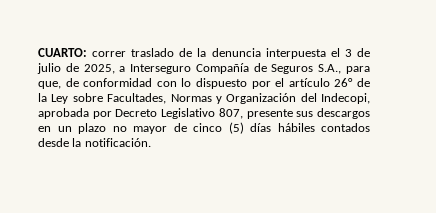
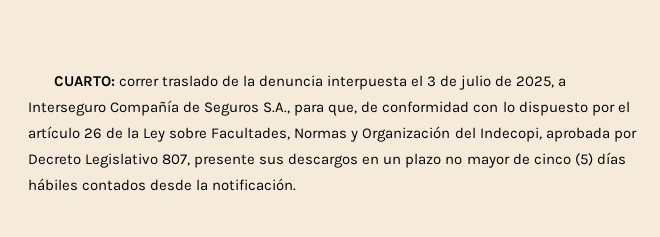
- correr traslado de la denuncia interpuesta el 3 de julio de 2025, a Interseguro Compañía de Seguros S.A., para que, de conformidad con lo dispuesto por el artículo 26° de la Ley sobre Facultades, Normas y Organización del Indecopi, aprobada por Decreto Legislativo 807, presente sus descargos en un plazo no mayor de cinco (5) días hábiles contados desde la notificación.
+ correr traslado de la denuncia interpuesta el 3 de julio de 2025, a Interseguro Compañía de Seguros S.A., para que, de conformidad con lo dispuesto por el artículo 26 de la Ley sobre Facultades, Normas y Organización del Indecopi, aprobada por Decreto Legislativo 807, presente sus descargos en un plazo no mayor de cinco (5) días hábiles contados desde la notificación.

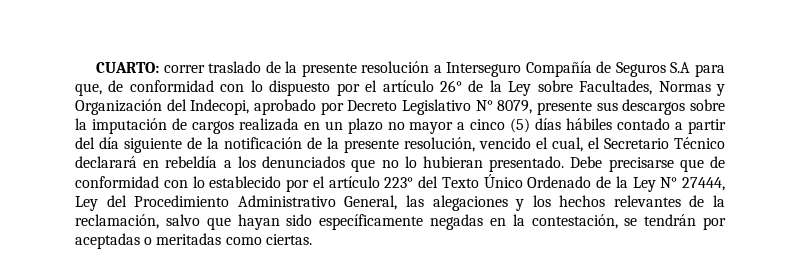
- CUARTO: correr traslado de la denuncia interpuesta el 3 de julio de 2025, a Interseguro Compañía de Seguros S.A., para que, de conformidad con lo dispuesto por el artículo 26 de la Ley sobre Facultades, Normas y Organización del Indecopi, aprobada por Decreto Legislativo 807, presente sus descargos en un plazo no mayor de cinco (5) días hábiles contados desde la notificación.
+ CUARTO: correr traslado de la presente resolución a Interseguro Compañía de Seguros S.A para que, de conformidad con lo dispuesto por el artículo 26° de la Ley sobre Facultades, Normas y Organización del Indecopi, aprobado por Decreto Legislativo N° 8079, presente sus descargos sobre la imputación de cargos realizada en un plazo no mayor a cinco (5) días hábiles contado a partir del día siguiente de la notificación de la presente resolución, vencido el cual, el Secretario Técnico declarará en rebeldía a los denunciados que no lo hubieran presentado. Debe precisarse que de conformidad con lo establecido por el artículo 223° del Texto Único Ordenado de la Ley N° 27444, Ley del Procedimiento Administrativo General, las alegaciones y los hechos relevantes de la reclamación, salvo que hayan sido específicamente negadas en la contestación, se tendrán por aceptadas o meritadas como ciertas.

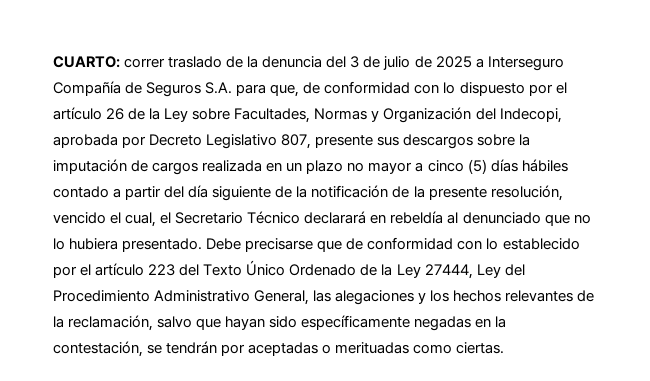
- correr traslado de la presente resolución a Interseguro Compañía de Seguros S.A para que, de conformidad con lo dispuesto por el artículo 26° de la Ley sobre Facultades, Normas y Organización del Indecopi, aprobado por Decreto Legislativo N° 8079, presente sus descargos sobre la imputación de cargos realizada en un plazo no mayor a cinco (5) días hábiles contado a partir del día siguiente de la notificación de la presente resolución, vencido el cual, el Secretario Técnico declarará en rebeldía a los denunciados que no lo hubieran presentado.
+ correr traslado de la denuncia del 3 de julio de 2025 a Interseguro Compañía de Seguros S.A. para que, de conformidad con lo dispuesto por el artículo 26 de la Ley sobre Facultades, Normas y Organización del Indecopi, aprobada por Decreto Legislativo 807, presente sus descargos sobre la imputación de cargos realizada en un plazo no mayor a cinco (5) días hábiles contado a partir del día siguiente de la notificación de la presente resolución, vencido el cual, el Secretario Técnico declarará en rebeldía al denunciado que no lo hubiera presentado.
- Debe precisarse que de conformidad con lo establecido por el artículo 223° del Texto Único Ordenado de la Ley N° 27444, Ley del Procedimiento Administrativo General, las alegaciones y los hechos relevantes de la reclamación, salvo que hayan sido específicamente negadas en la contestación, se tendrán por aceptadas o meritadas como ciertas.
+ Debe precisarse que de conformidad con lo establecido por el artículo 223 del Texto Único Ordenado de la Ley 27444, Ley del Procedimiento Administrativo General, las alegaciones y los hechos relevantes de la reclamación, salvo que hayan sido específicamente negadas en la contestación, se tendrán por aceptadas o merituadas como ciertas.

